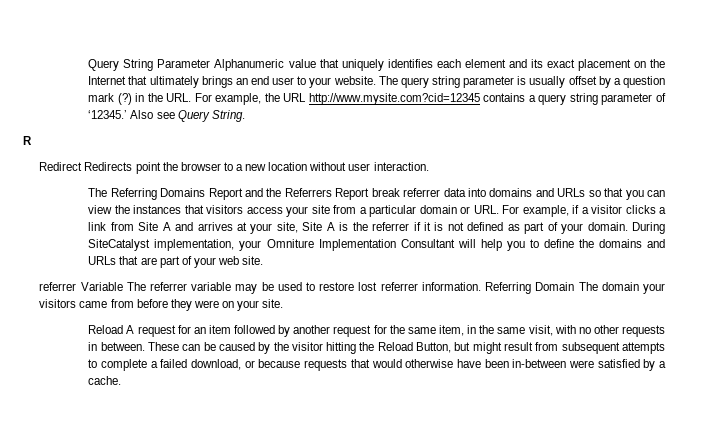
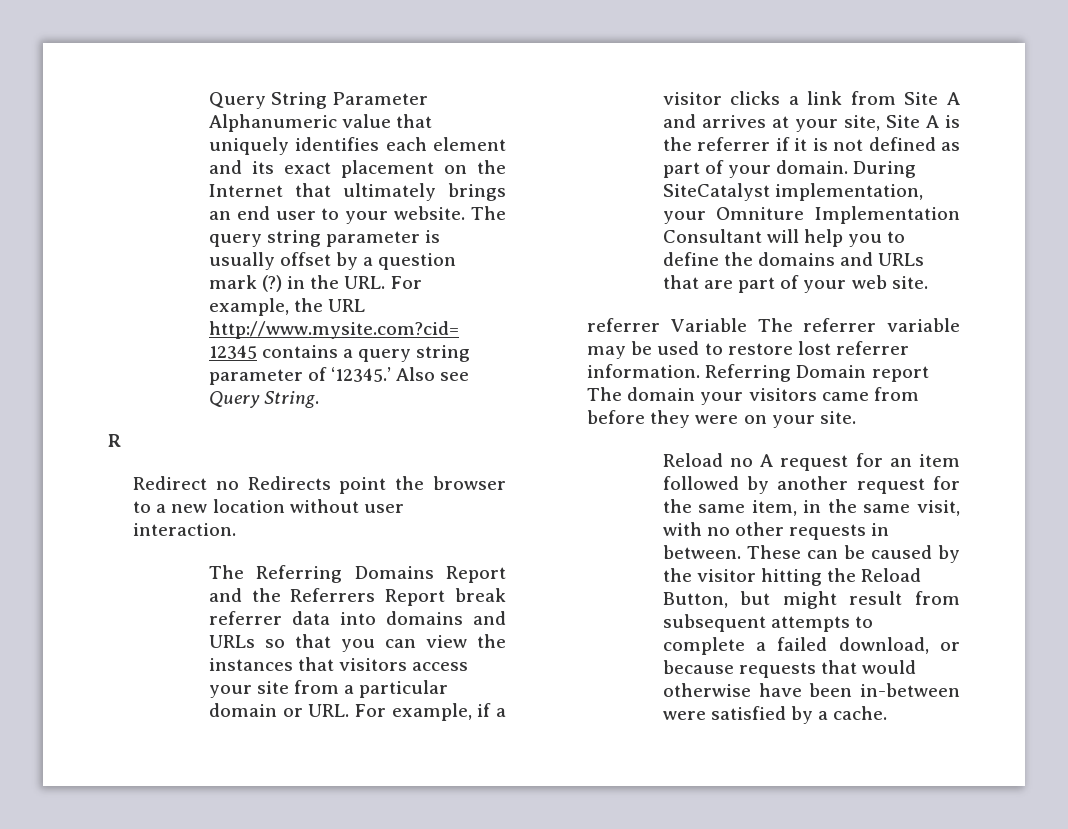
- Redirect Redirects point the browser to a new location without user interaction.
+ Redirect no Redirects point the browser to a new location without user interaction.
- Referring Domain The domain your visitors came from before they were on your site.
+ Referring Domain report The domain your visitors came from before they were on your site.
- Reload A request for an item followed by another request for the same item, in the same visit, with no other requests in between.
+ Reload no A request for an item followed by another request for the same item, in the same visit, with no other requests in between.

